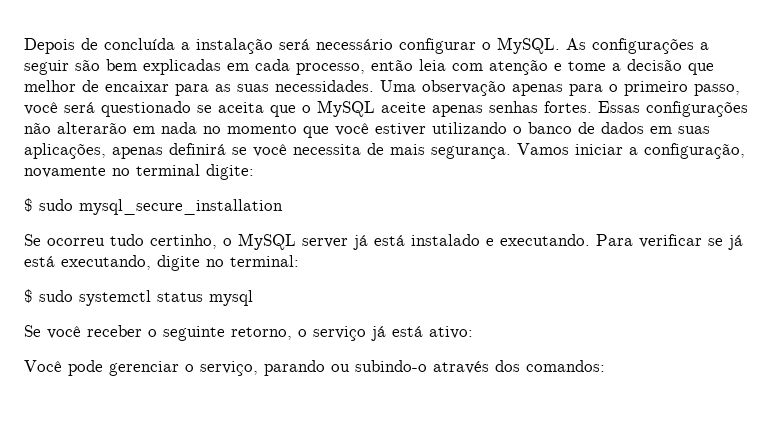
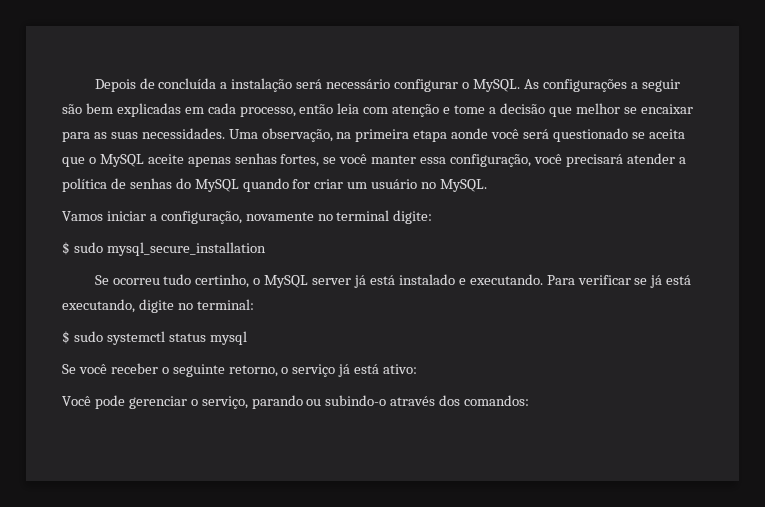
- As configurações a seguir são bem explicadas em cada processo, então leia com atenção e tome a decisão que melhor de encaixar para as suas necessidades.
+ As configurações a seguir são bem explicadas em cada processo, então leia com atenção e tome a decisão que melhor se encaixar para as suas necessidades.
- Uma observação apenas para o primeiro passo, você será questionado se aceita que o MySQL aceite apenas senhas fortes. Essas configurações não alterarão em nada no momento que você estiver utilizando o banco de dados em suas aplicações, apenas definirá se você necessita de mais segurança. Vamos iniciar a configuração, novamente no terminal digite:
+ Uma observação, na primeira etapa aonde você será questionado se aceita que o MySQL aceite apenas senhas fortes, se você manter essa configuração, você precisará atender a política de senhas do MySQL quando for criar um usuário no MySQL.
+ Vamos iniciar a configuração, novamente no terminal digite:

